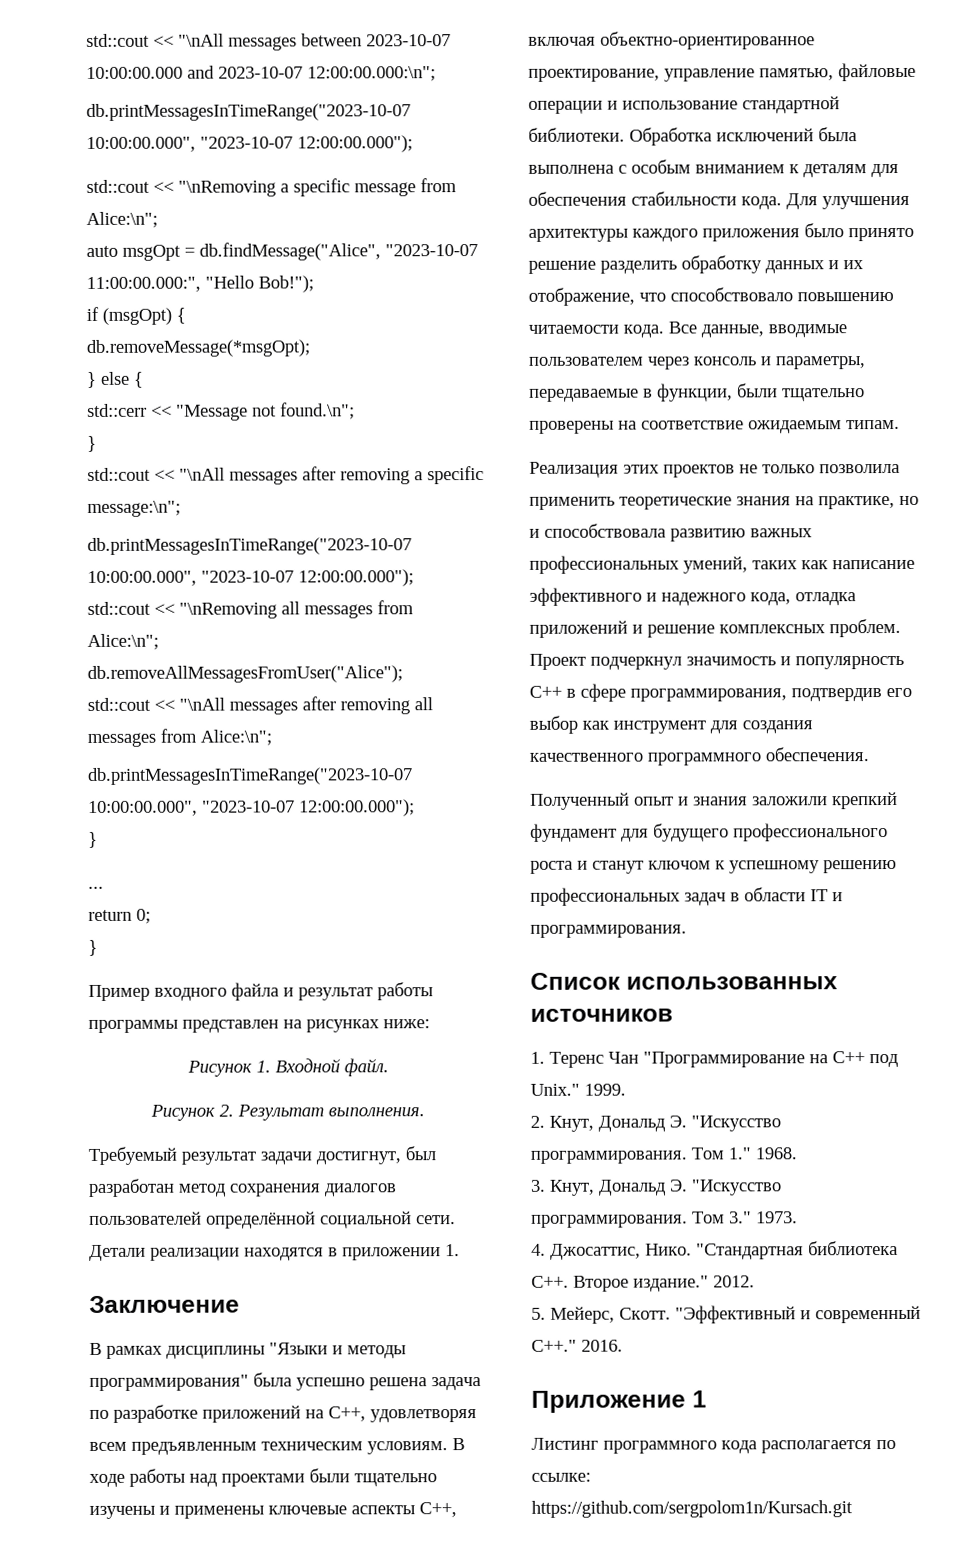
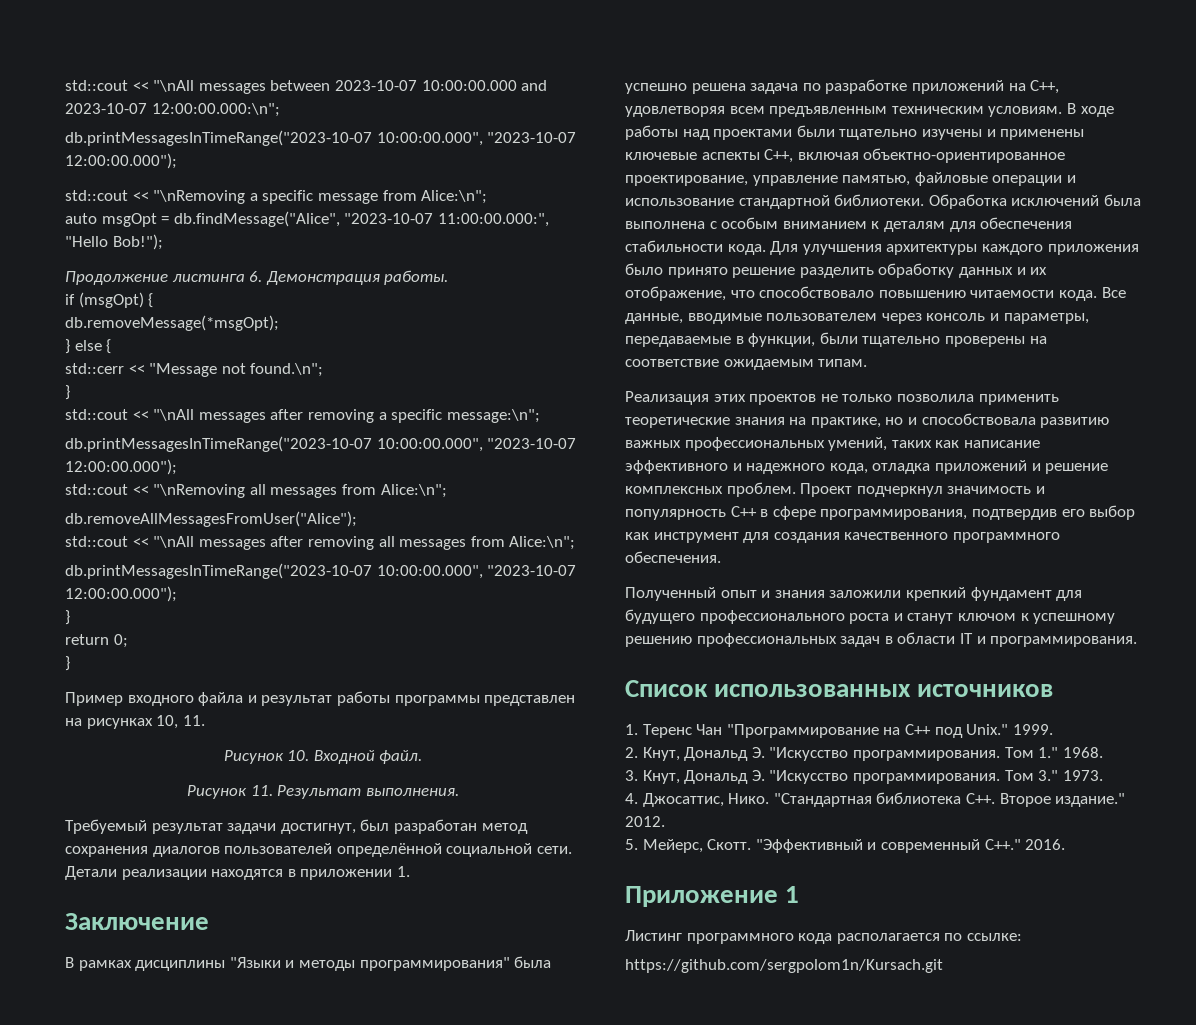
+ Продолжение листинга 6. Демонстрация работы.
- ...
- Пример входного файла и результат работы программы представлен на рисунках ниже:
- Рисунок 1. Входной файл.
+ Пример входного файла и результат работы программы представлен на рисунках 10, 11.
+ Рисунок 10. Входной файл.
- Рисунок 2. Результат выполнения.
+ Рисунок 11. Результат выполнения.

